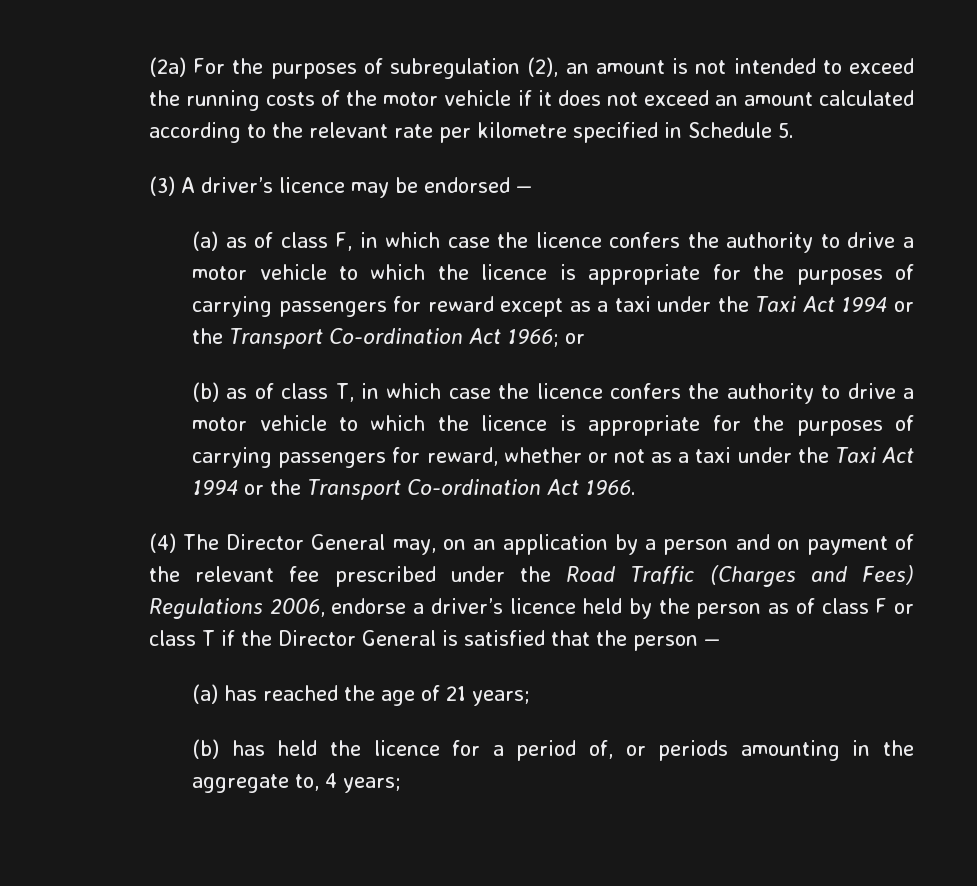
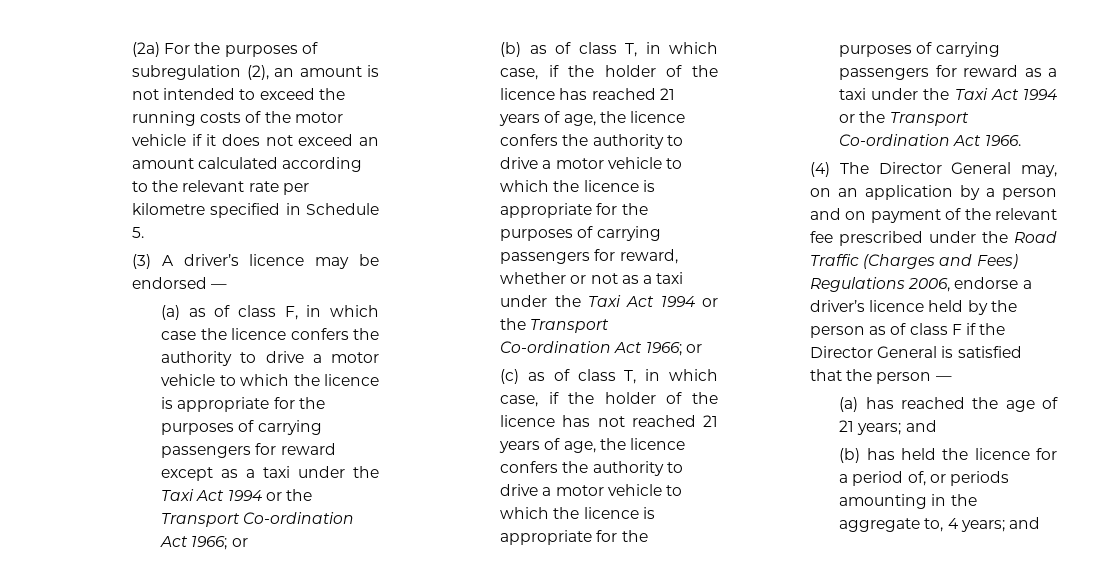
- (b) as of class T, in which case the licence confers the authority to drive a motor vehicle to which the licence is appropriate for the purposes of carrying passengers for reward, whether or not as a taxi under the Taxi Act 1994 or the Transport Co-ordination Act 1966.
+ (b) as of class T, in which case, if the holder of the licence has reached 21 years of age, the licence confers the authority to drive a motor vehicle to which the licence is appropriate for the purposes of carrying passengers for reward, whether or not as a taxi under the Taxi Act 1994 or the Transport Co-ordination Act 1966; or
+ (c) as of class T, in which case, if the holder of the licence has not reached 21 years of age, the licence confers the authority to drive a motor vehicle to which the licence is appropriate for the purposes of carrying passengers for reward as a taxi under the Taxi Act 1994 or the Transport Co-ordination Act 1966.
- (4) The Director General may, on an application by a person and on payment of the relevant fee prescribed under the Road Traffic (Charges and Fees) Regulations 2006, endorse a driver’s licence held by the person as of class F or class T if the Director General is satisfied that the person —
+ (4) The Director General may, on an application by a person and on payment of the relevant fee prescribed under the Road Traffic (Charges and Fees) Regulations 2006, endorse a driver’s licence held by the person as of class F if the Director General is satisfied that the person —
- (a) has reached the age of 21 years;
+ (a) has reached the age of 21 years; and
- (b) has held the licence for a period of, or periods amounting in the aggregate to, 4 years;
+ (b) has held the licence for a period of, or periods amounting in the aggregate to, 4 years; and

